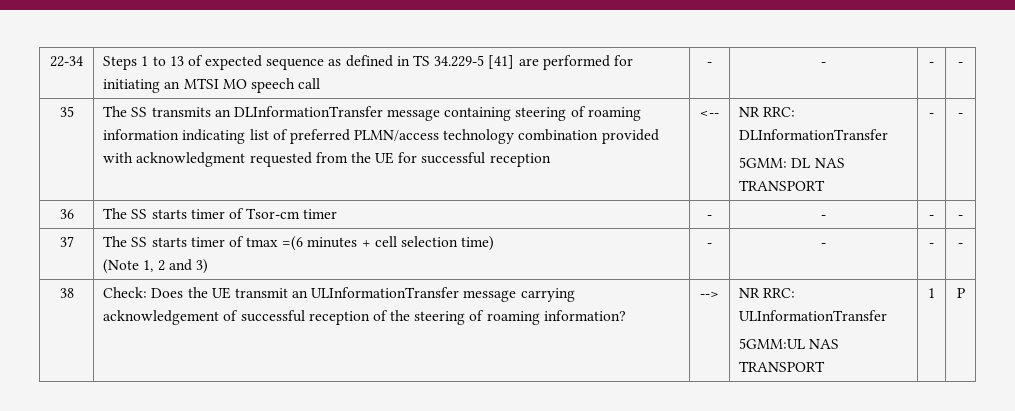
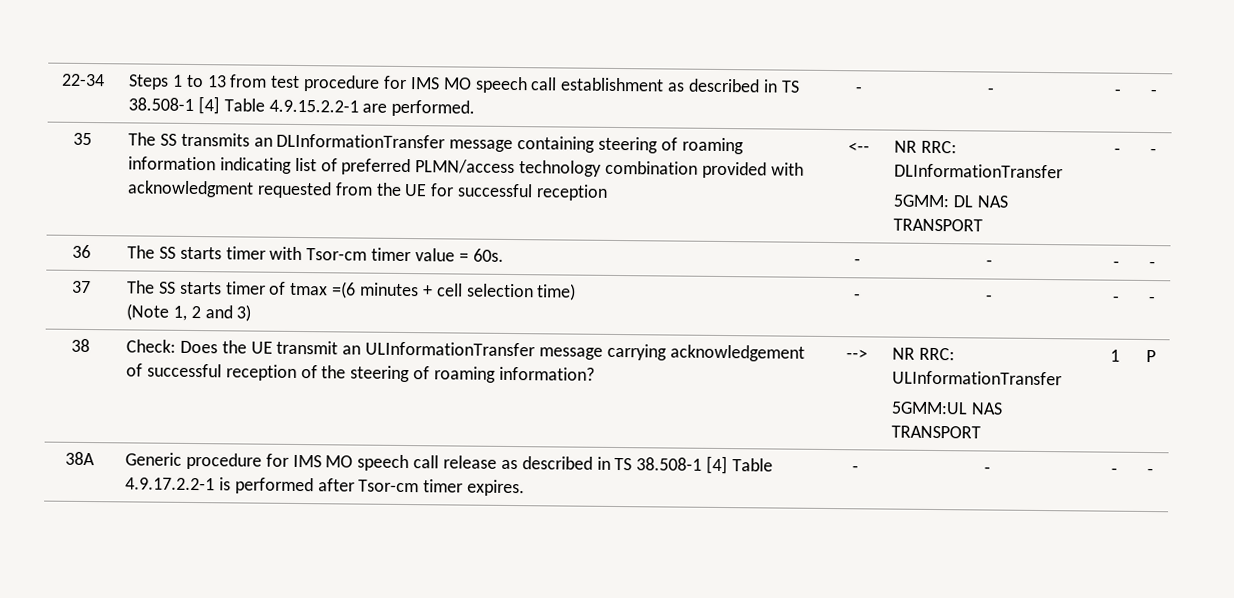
- 22-34 | Steps 1 to 13 of expected sequence as defined in TS 34.229-5 [41] are performed for initiating an MTSI MO speech call | - | - | - | -
+ 22-34 | Steps 1 to 13 from test procedure for IMS MO speech call establishment as described in TS 38.508-1 [4] Table 4.9.15.2.2-1 are performed. | - | - | - | -
- 36 | The SS starts timer of Tsor-cm timer | - | - | - | -
+ 36 | The SS starts timer with Tsor-cm timer value = 60s. | - | - | - | -
+ 38A | Generic procedure for IMS MO speech call release as described in TS 38.508-1 [4] Table 4.9.17.2.2-1 is performed after Tsor-cm timer expires. | - | - | - | -

